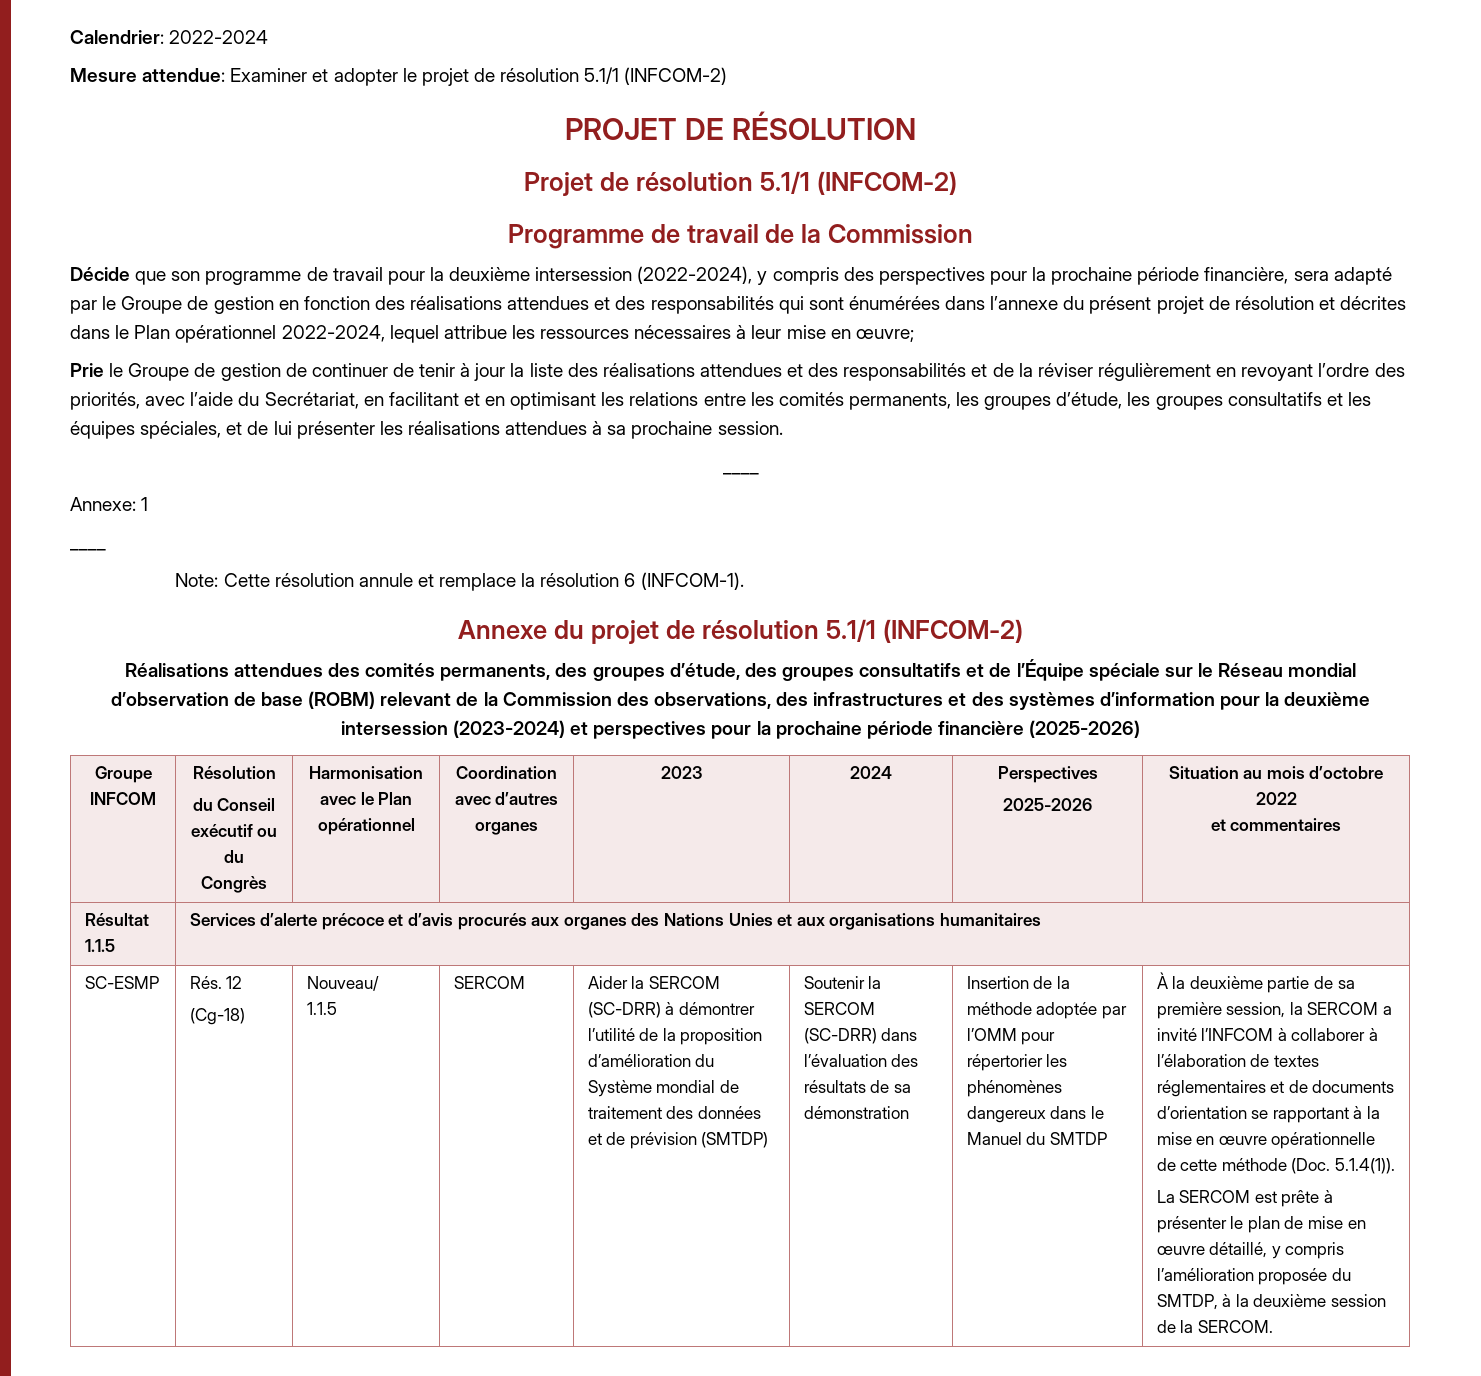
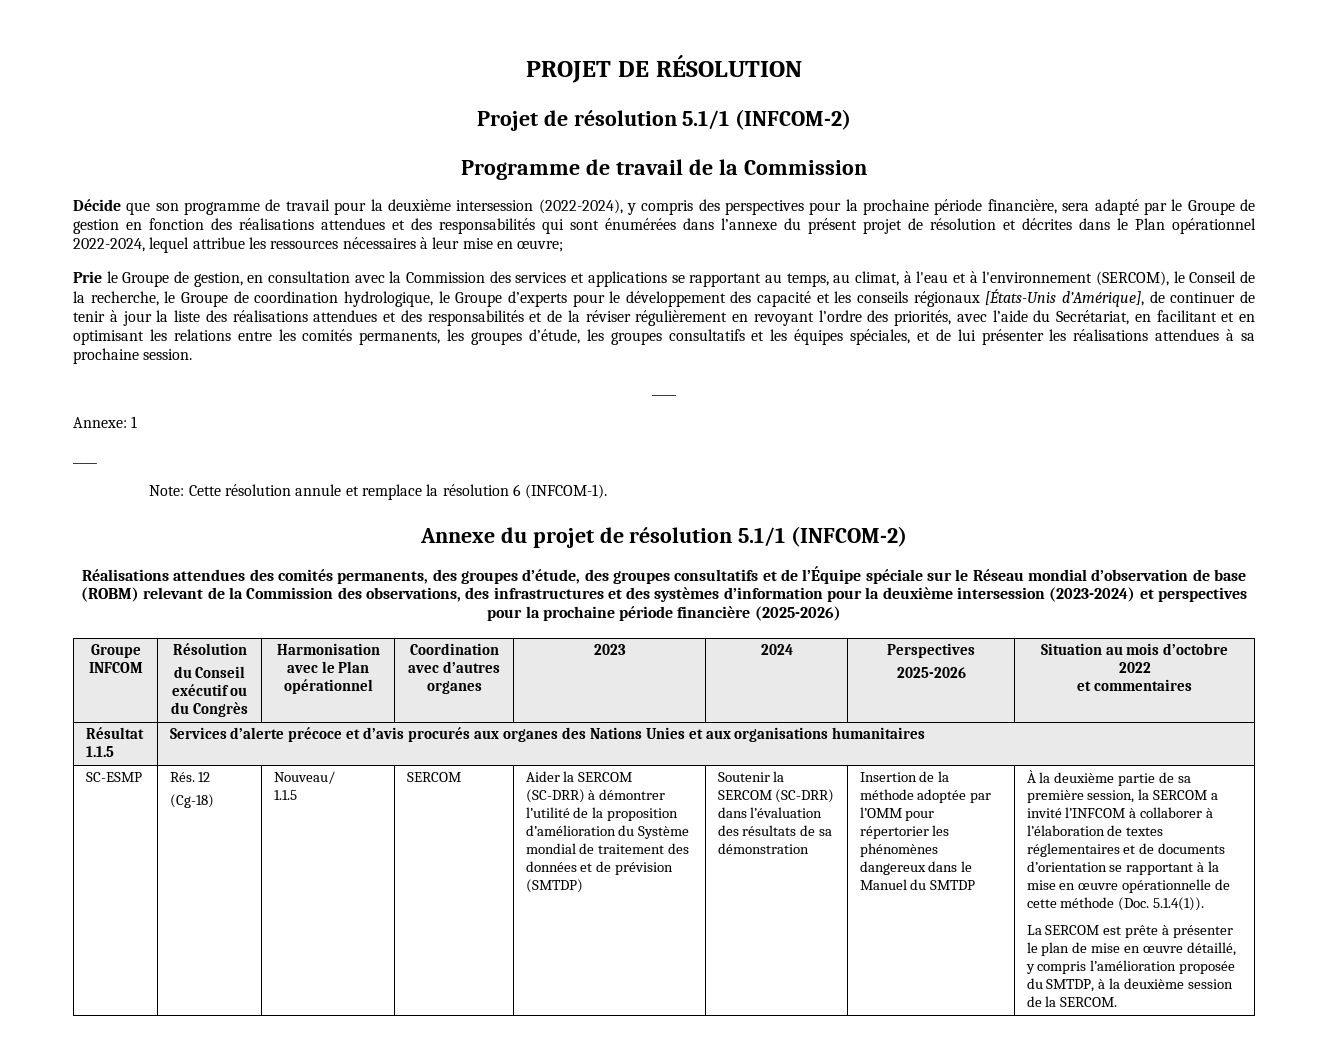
- Calendrier: 2022-2024
- Mesure attendue: Examiner et adopter le projet de résolution 5.1/1 (INFCOM-2)
- Prie le Groupe de gestion de continuer de tenir à jour la liste des réalisations attendues et des responsabilités et de la réviser régulièrement en revoyant l’ordre des priorités, avec l’aide du Secrétariat, en facilitant et en optimisant les relations entre les comités permanents, les groupes d’étude, les groupes consultatifs et les équipes spéciales, et de lui présenter les réalisations attendues à sa prochaine session.
+ Prie le Groupe de gestion, en consultation avec la Commission des services et applications se rapportant au temps, au climat, à l'eau et à l'environnement (SERCOM), le Conseil de la recherche, le Groupe de coordination hydrologique, le Groupe d’experts pour le développement des capacité et les conseils régionaux [États-Unis d’Amérique], de continuer de tenir à jour la liste des réalisations attendues et des responsabilités et de la réviser régulièrement en revoyant l’ordre des priorités, avec l’aide du Secrétariat, en facilitant et en optimisant les relations entre les comités permanents, les groupes d’étude, les groupes consultatifs et les équipes spéciales, et de lui présenter les réalisations attendues à sa prochaine session.

